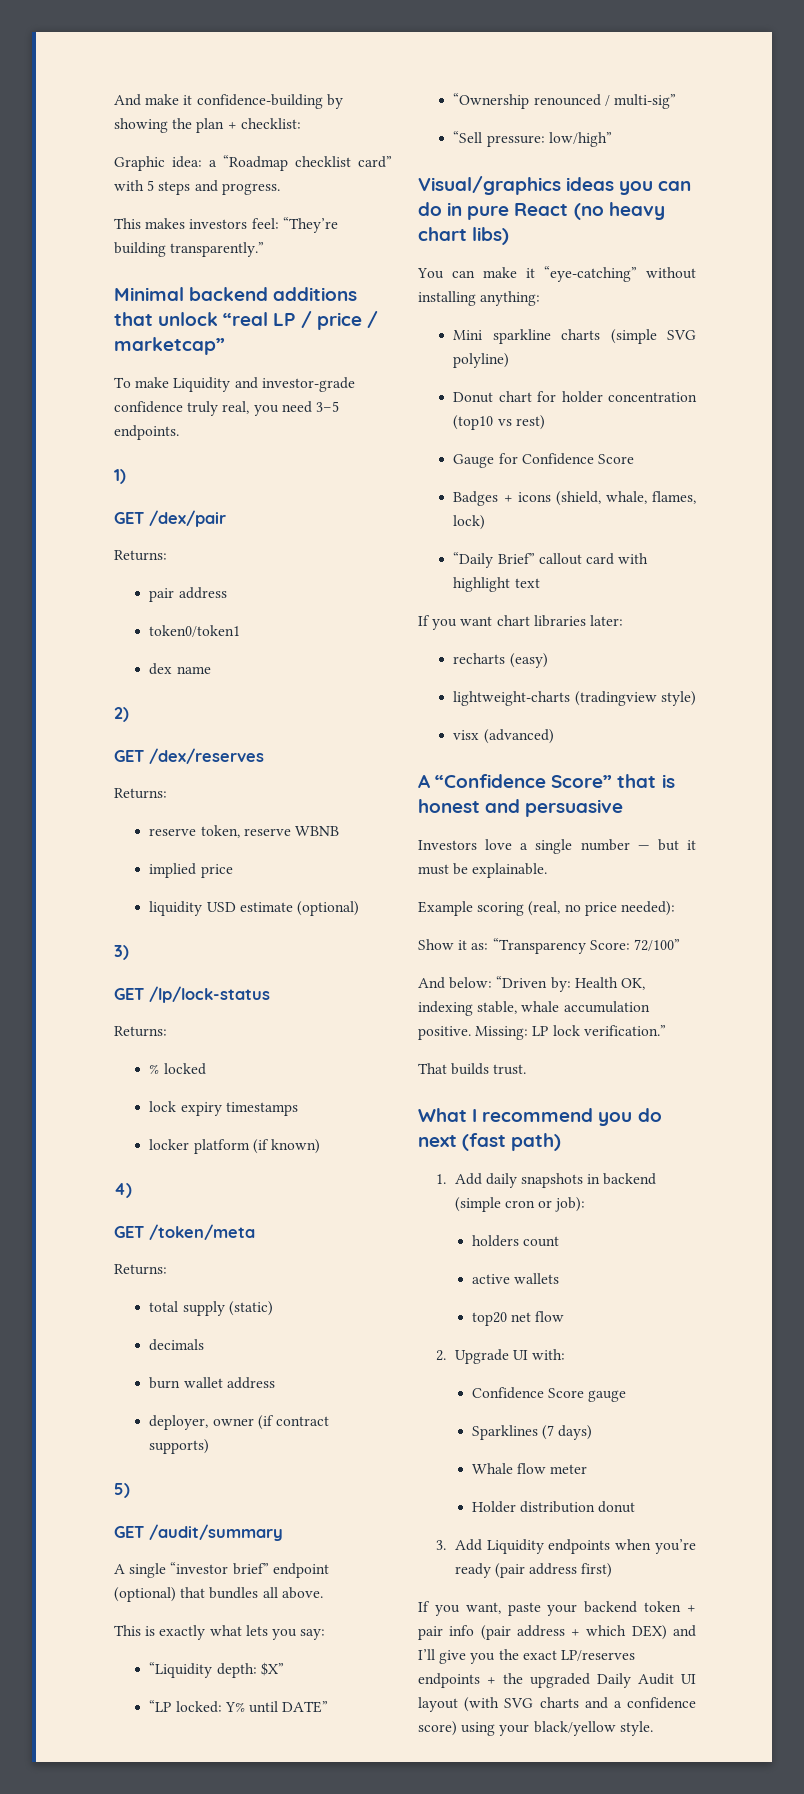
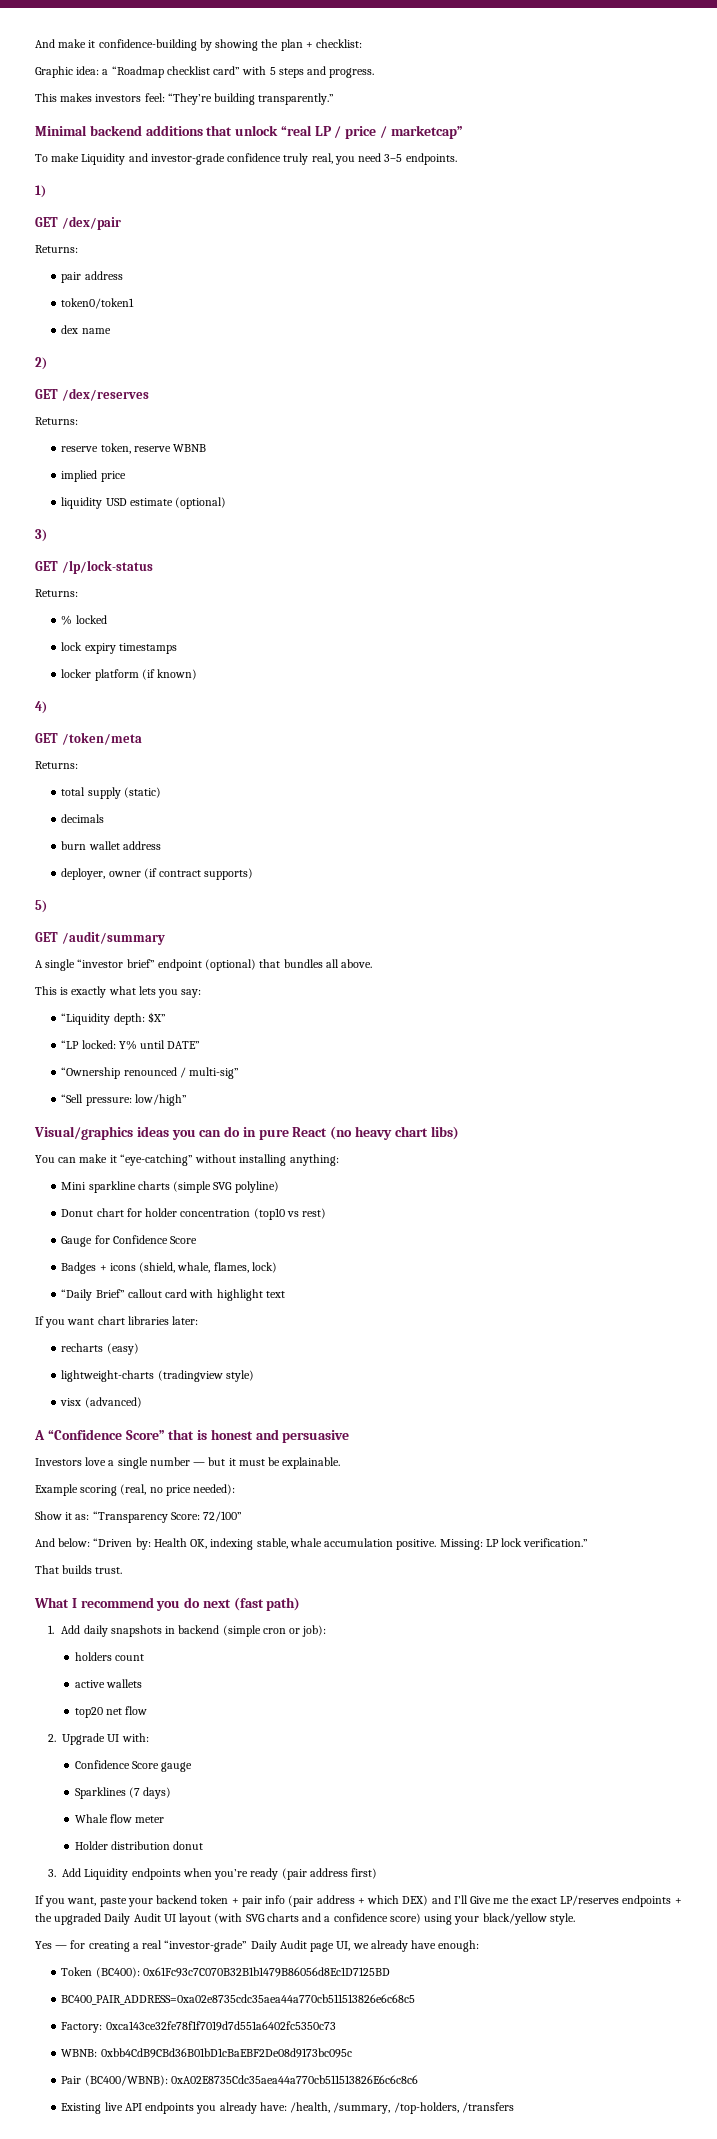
- If you want, paste your backend token + pair info (pair address + which DEX) and I’ll give you the exact LP/reserves endpoints + the upgraded Daily Audit UI layout (with SVG charts and a confidence score) using your black/yellow style.
+ If you want, paste your backend token + pair info (pair address + which DEX) and I’ll Give me the exact LP/reserves endpoints + the upgraded Daily Audit UI layout (with SVG charts and a confidence score) using your black/yellow style.
+ Yes — for creating a real “investor-grade” Daily Audit page UI, we already have enough:
+ Token (BC400): 0x61Fc93c7C070B32B1b1479B86056d8Ec1D7125BD
+ BC400_PAIR_ADDRESS=0xa02e8735cdc35aea44a770cb511513826e6c68c5
+ Factory: 0xca143ce32fe78f1f7019d7d551a6402fc5350c73
+ WBNB: 0xbb4CdB9CBd36B01bD1cBaEBF2De08d9173bc095c
+ Pair (BC400/WBNB): 0xA02E8735Cdc35aea44a770cb511513826E6c6c8c6
+ Existing live API endpoints you already have: /health, /summary, /top-holders, /transfers

